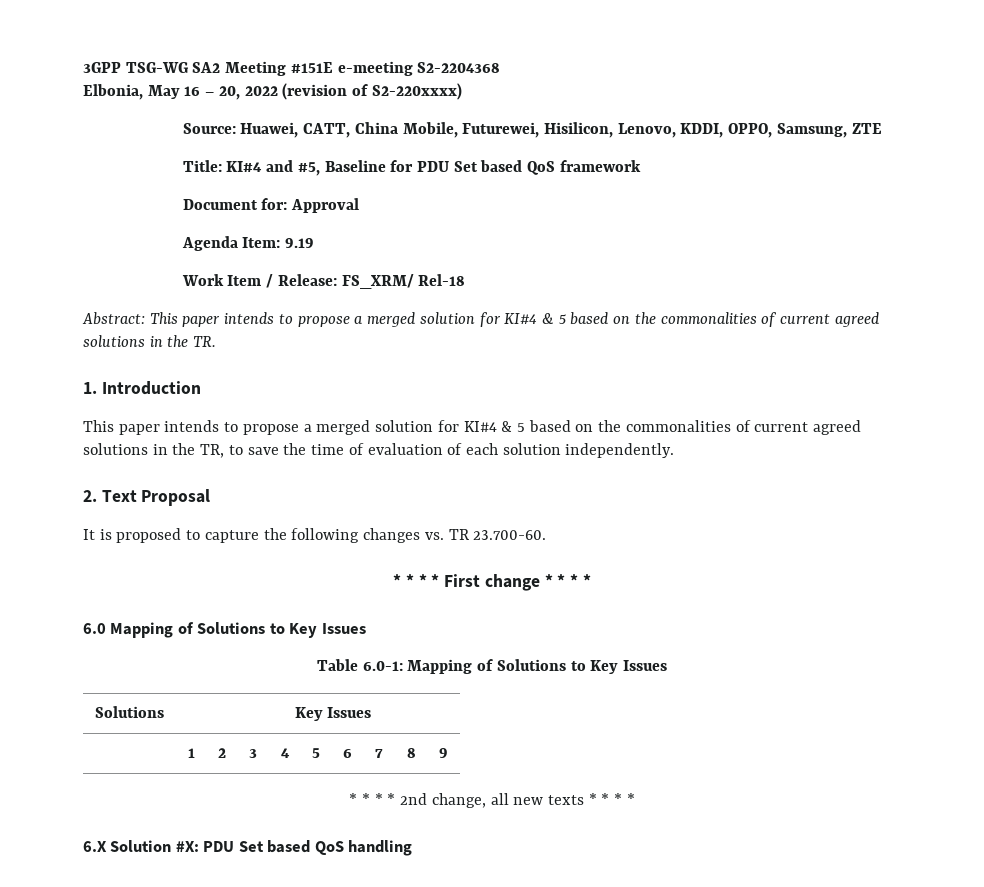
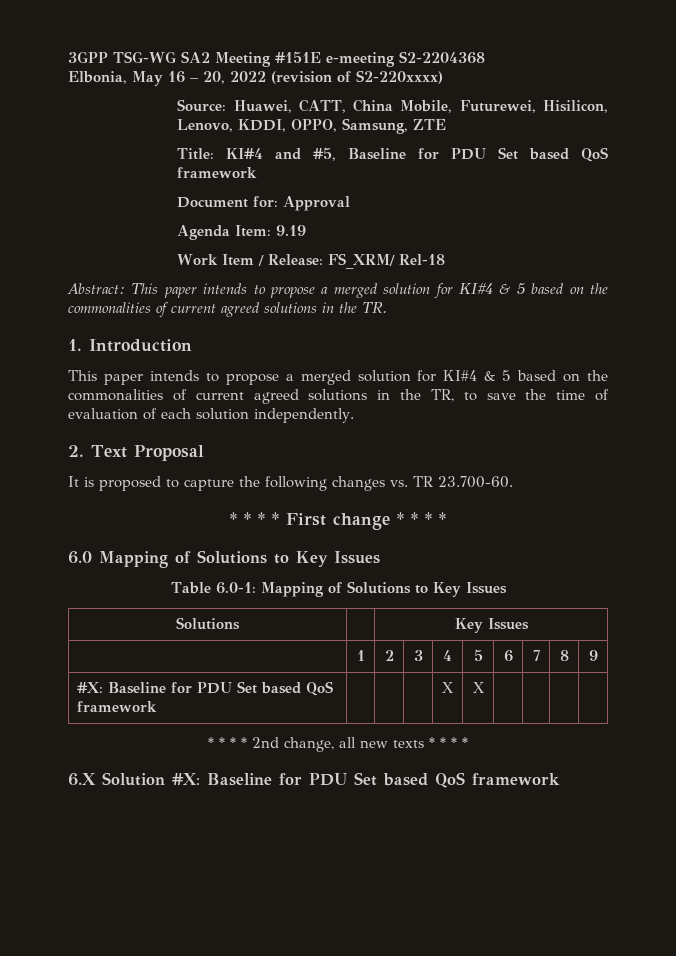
+ #X: Baseline for PDU Set based QoS framework | | | | X | X | | | |
- 6.X Solution #X: PDU Set based QoS handling
+ 6.X Solution #X: Baseline for PDU Set based QoS framework

